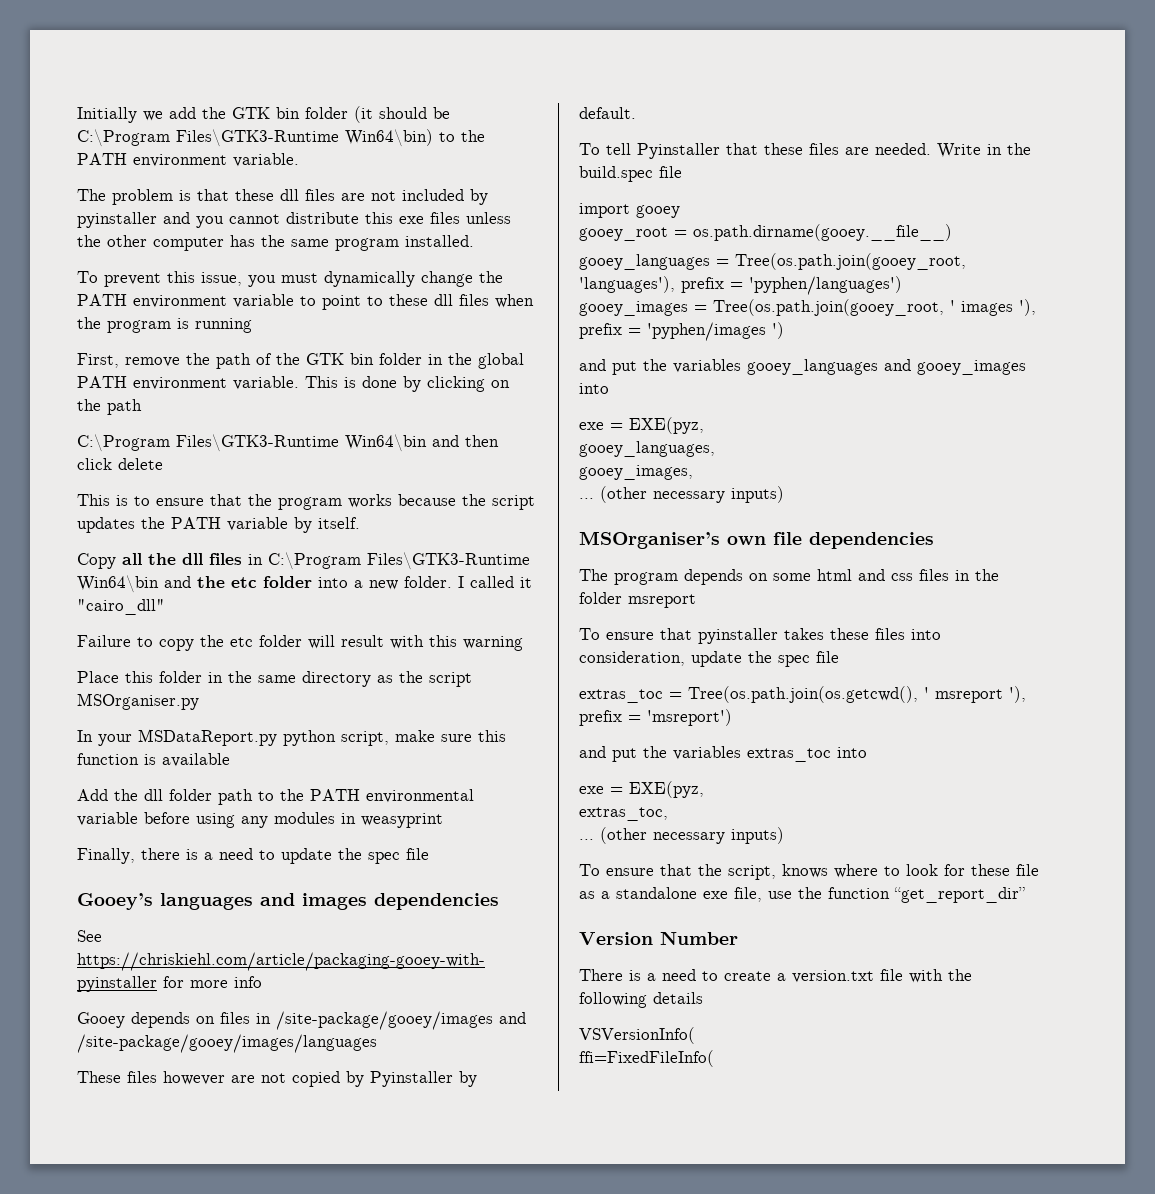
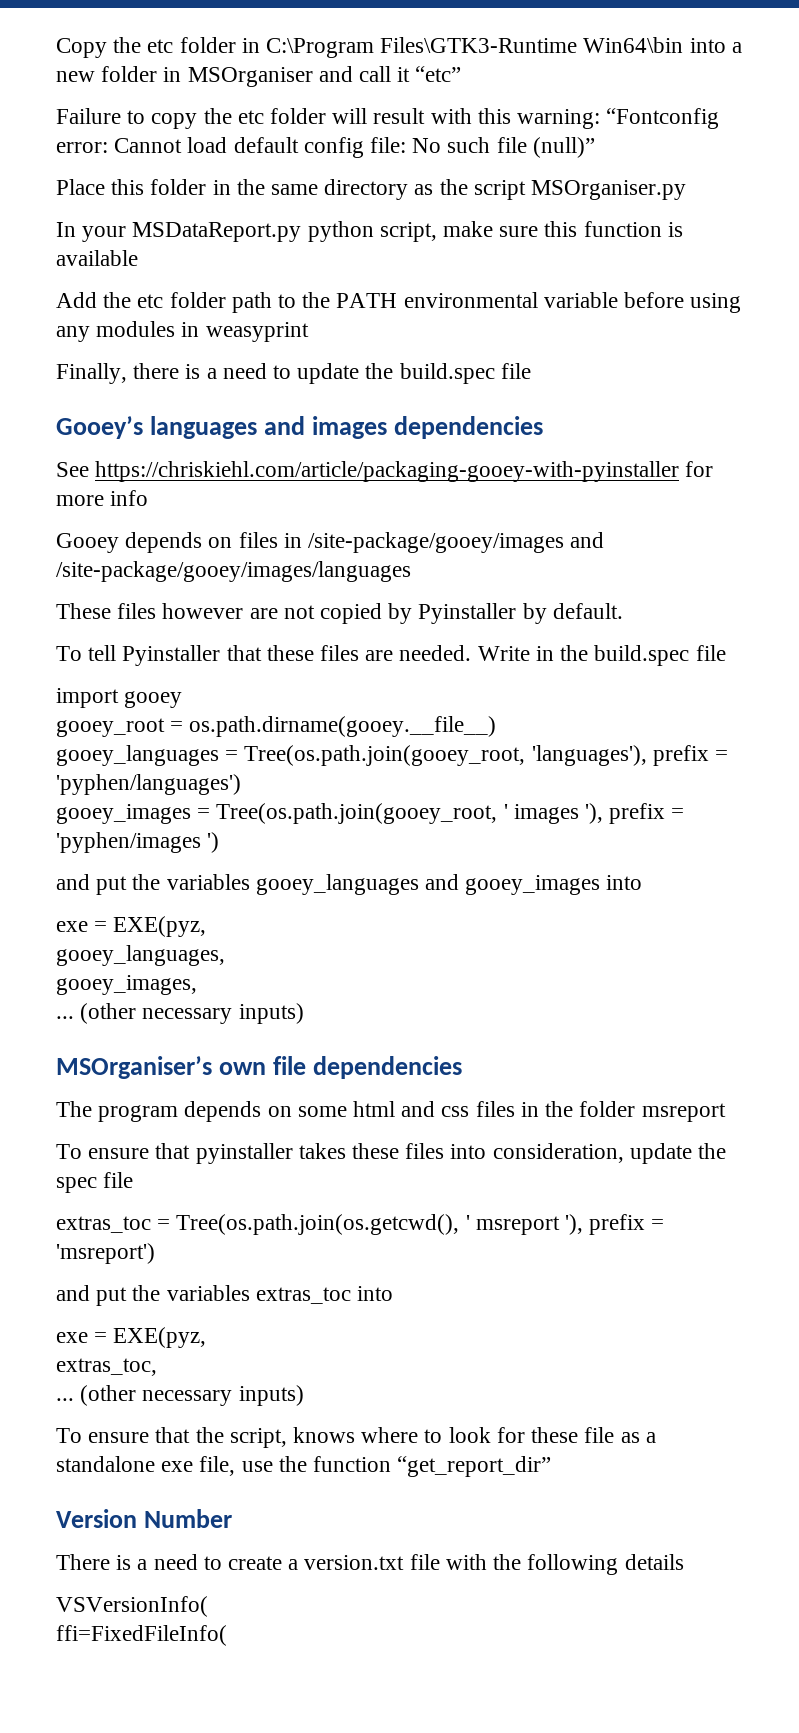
- Initially we add the GTK bin folder (it should be C:\Program Files\GTK3-Runtime Win64\bin) to the PATH environment variable.
- The problem is that these dll files are not included by pyinstaller and you cannot distribute this exe files unless the other computer has the same program installed.
- To prevent this issue, you must dynamically change the PATH environment variable to point to these dll files when the program is running
- First, remove the path of the GTK bin folder in the global PATH environment variable. This is done by clicking on the path
- C:\Program Files\GTK3-Runtime Win64\bin and then click delete
- This is to ensure that the program works because the script updates the PATH variable by itself.
- Copy all the dll files in C:\Program Files\GTK3-Runtime Win64\bin and the etc folder into a new folder. I called it "cairo_dll"
+ Copy the etc folder in C:\Program Files\GTK3-Runtime Win64\bin into a new folder in MSOrganiser and call it “etc”
- Failure to copy the etc folder will result with this warning
+ Failure to copy the etc folder will result with this warning: “Fontconfig error: Cannot load default config file: No such file (null)”
- Add the dll folder path to the PATH environmental variable before using any modules in weasyprint
+ Add the etc folder path to the PATH environmental variable before using any modules in weasyprint
- Finally, there is a need to update the spec file
+ Finally, there is a need to update the build.spec file

